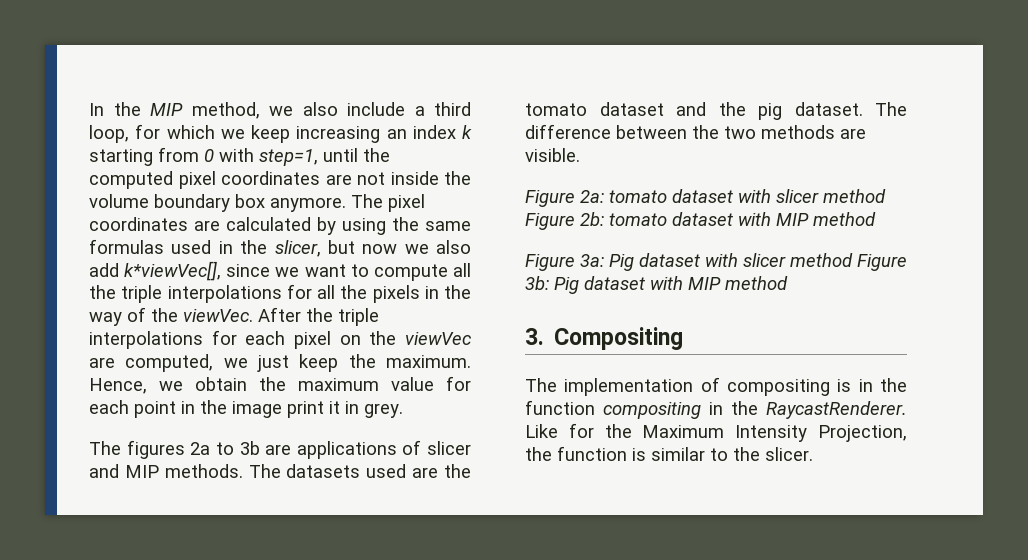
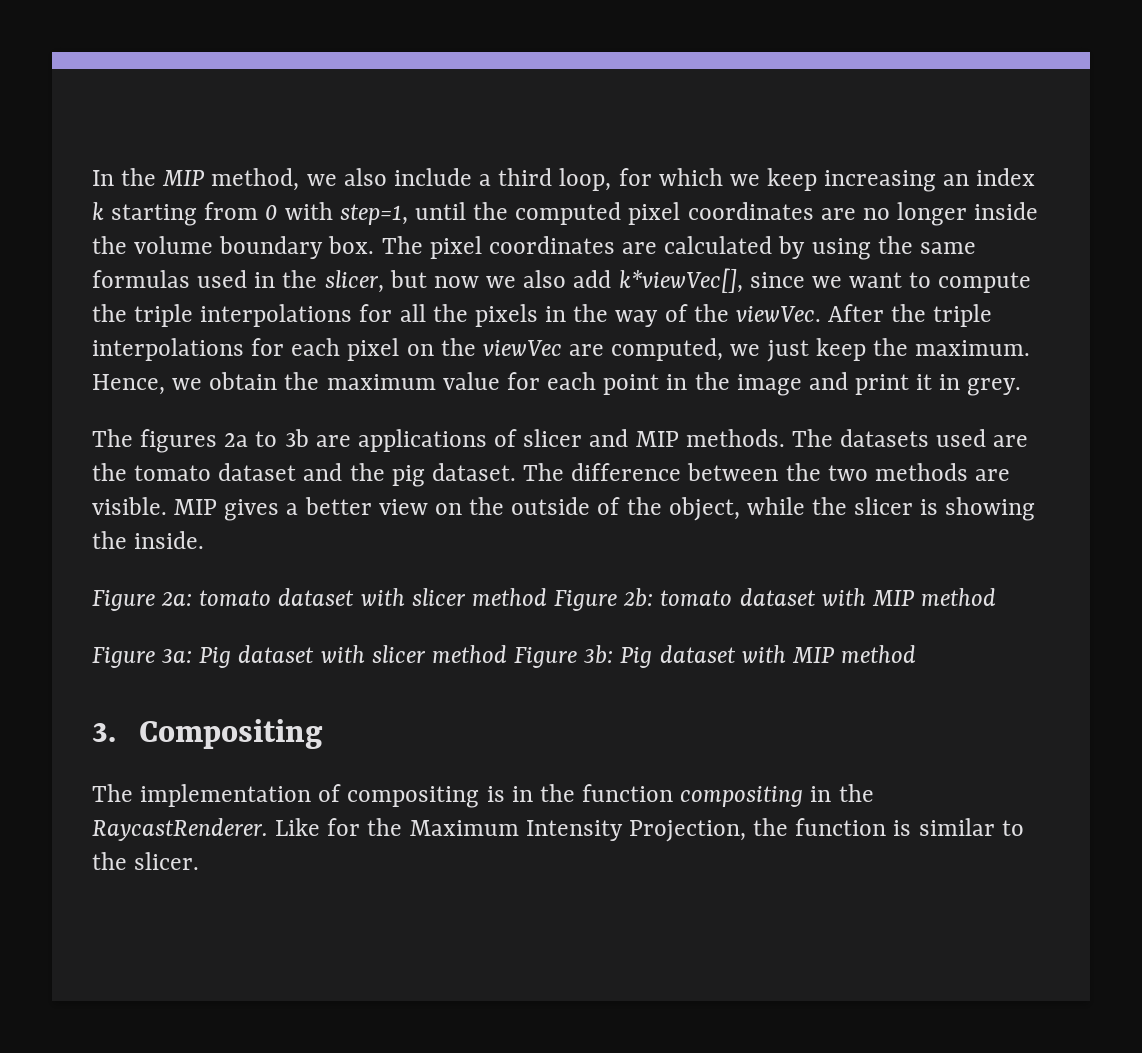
- In the MIP method, we also include a third loop, for which we keep increasing an index k starting from 0 with step=1, until the computed pixel coordinates are not inside the volume boundary box anymore.
+ In the MIP method, we also include a third loop, for which we keep increasing an index k starting from 0 with step=1, until the computed pixel coordinates are no longer inside the volume boundary box.
- The pixel coordinates are calculated by using the same formulas used in the slicer, but now we also add k*viewVec[], since we want to compute all the triple interpolations for all the pixels in the way of the viewVec.
+ The pixel coordinates are calculated by using the same formulas used in the slicer, but now we also add k*viewVec[], since we want to compute the triple interpolations for all the pixels in the way of the viewVec.
- Hence, we obtain the maximum value for each point in the image print it in grey.
+ Hence, we obtain the maximum value for each point in the image and print it in grey.
+ MIP gives a better view on the outside of the object, while the slicer is showing the inside.

